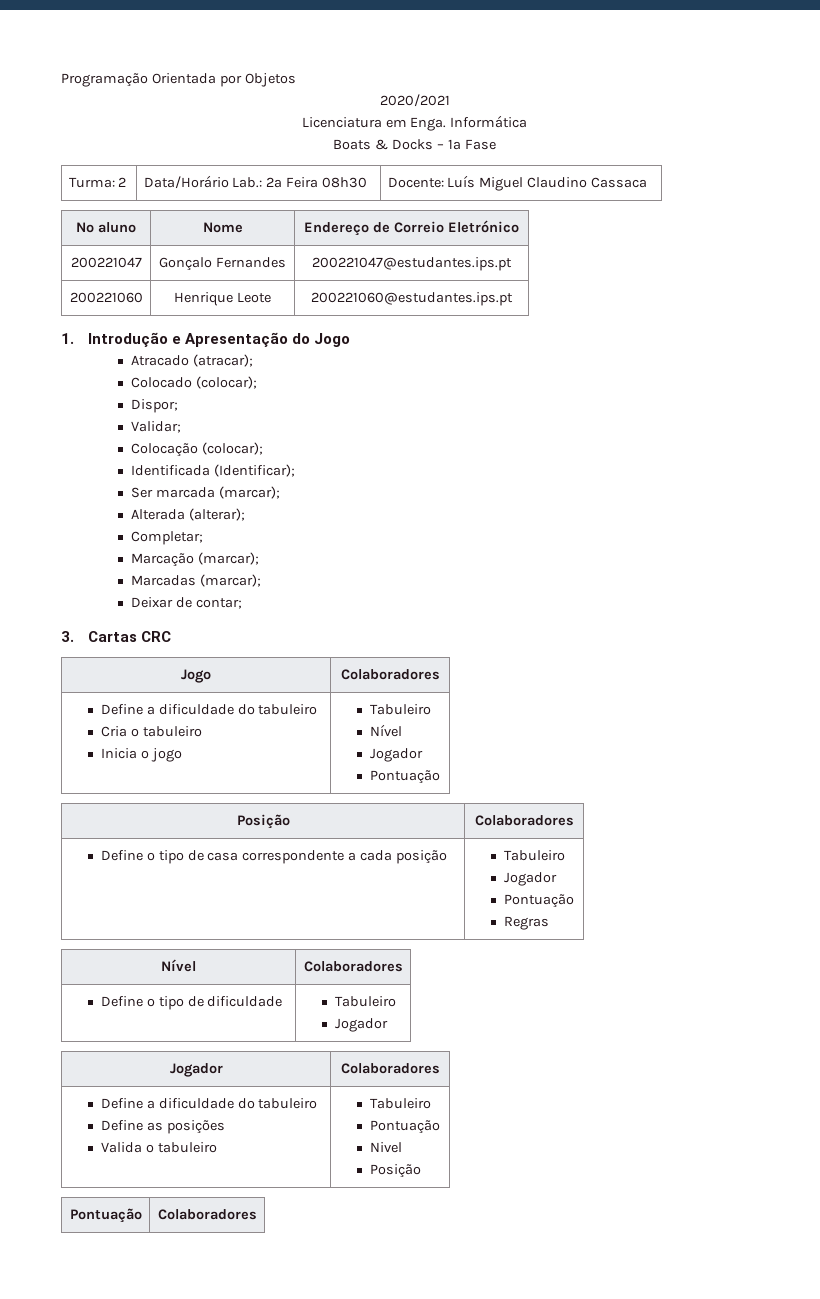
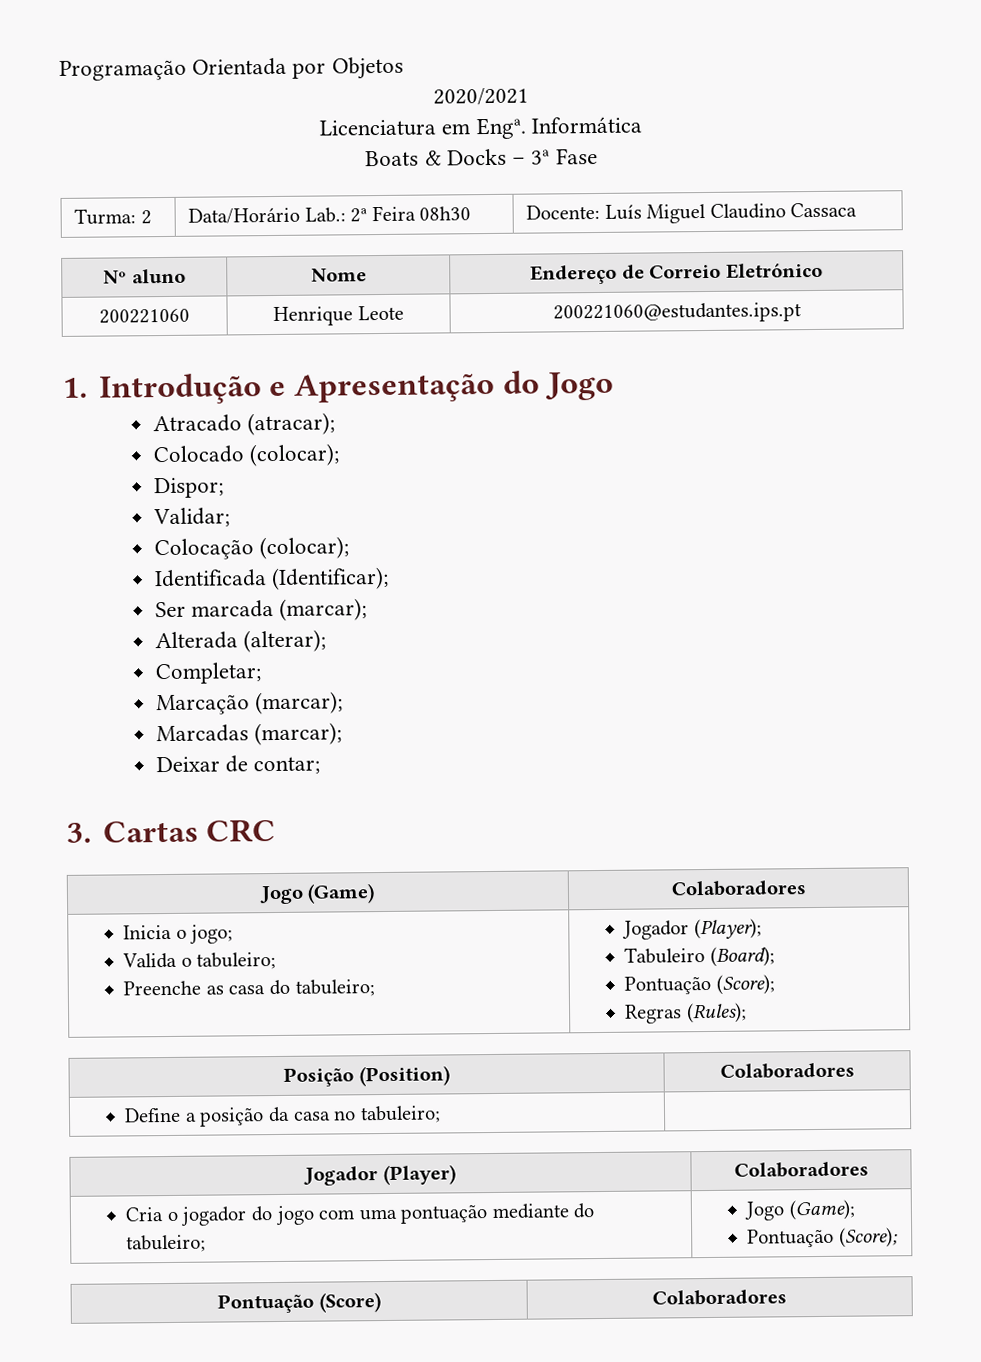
- Boats & Docks – 1ª Fase
+ Boats & Docks – 3ª Fase
- 200221047 | Gonçalo Fernandes | 200221047@estudantes.ips.pt
- Jogo | Colaboradores
- Define a dificuldade do tabuleiro
- Cria o tabuleiro
- Inicia o jogo | Tabuleiro
- Nível
- Jogador
- Pontuação
- Posição | Colaboradores
- Define o tipo de casa correspondente a cada posição | Tabuleiro
- Jogador
- Pontuação
- Regras
- Nível | Colaboradores
- Define o tipo de dificuldade | Tabuleiro
- Jogador
- Jogador | Colaboradores
- Define a dificuldade do tabuleiro
- Define as posições
- Valida o tabuleiro | Tabuleiro
- Pontuação
- Nivel
- Posição
- Pontuação | Colaboradores
+ Jogo (Game) | Colaboradores
+ Inicia o jogo;
+ Valida o tabuleiro;
+ Preenche as casa do tabuleiro; | Jogador (Player);
+ Tabuleiro (Board);
+ Pontuação (Score);
+ Regras (Rules);
+ Posição (Position) | Colaboradores
+ Define a posição da casa no tabuleiro; |
+ Jogador (Player) | Colaboradores
+ Cria o jogador do jogo com uma pontuação mediante do tabuleiro; | Jogo (Game);
+ Pontuação (Score);
+ Pontuação (Score) | Colaboradores

